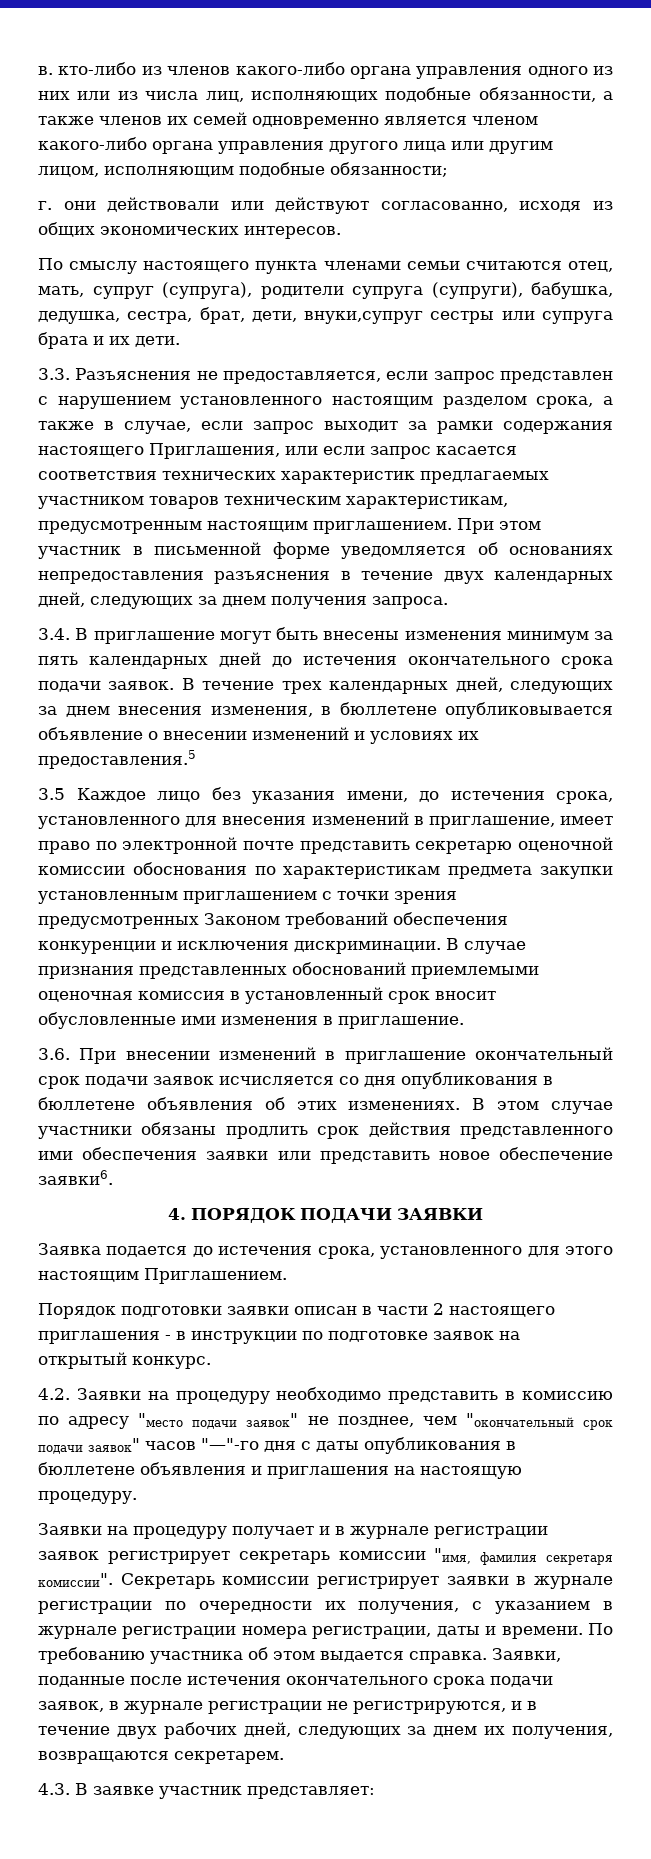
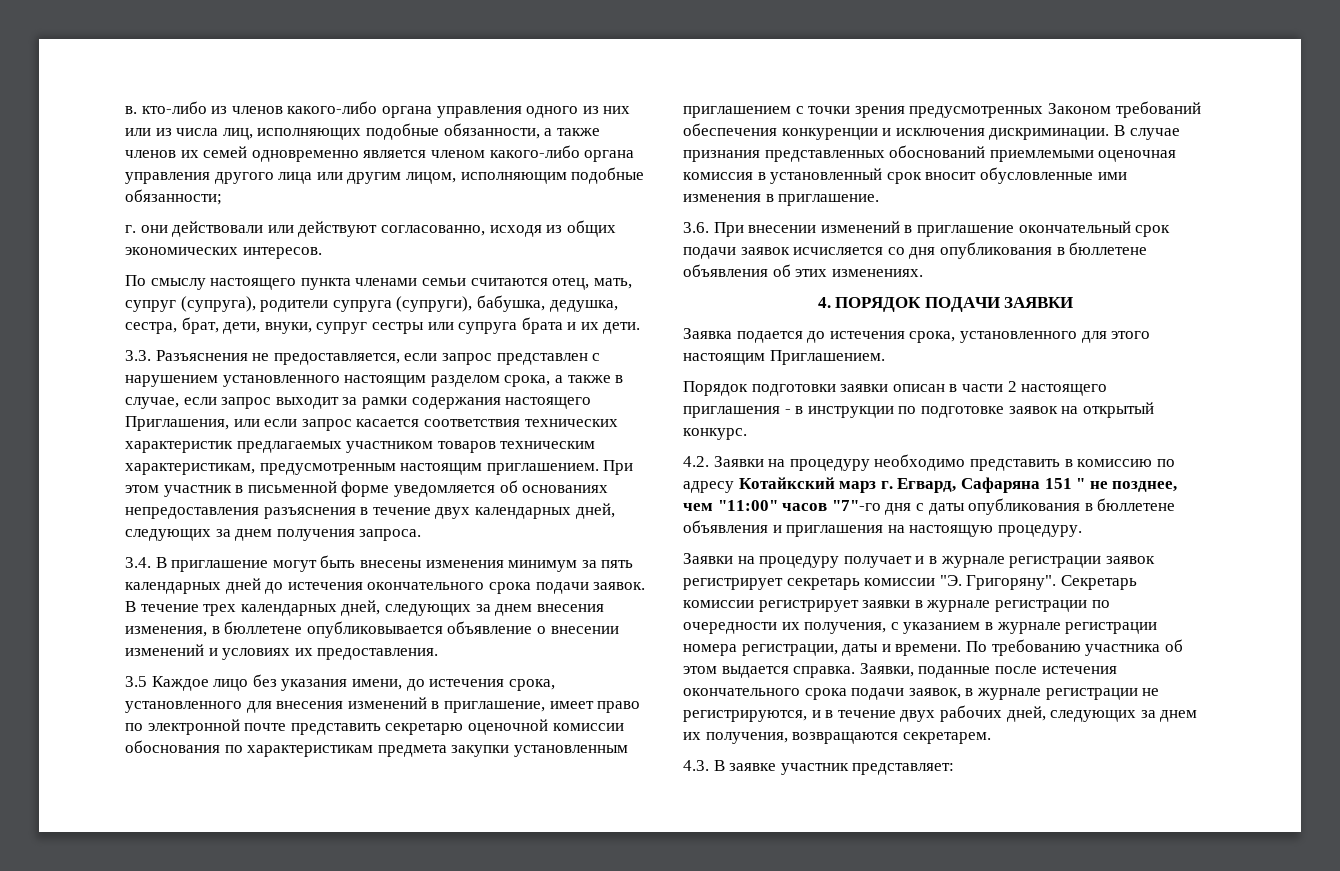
- По смыслу настоящего пункта членами семьи считаются отец, мать, супруг (супруга), родители супруга (супруги), бабушка, дедушка, сестра, брат, дети, внуки,супруг сестры или супруга брата и их дети.
+ По смыслу настоящего пункта членами семьи считаются отец, мать, супруг (супруга), родители супруга (супруги), бабушка, дедушка, сестра, брат, дети, внуки, супруг сестры или супруга брата и их дети.
- В течение трех календарных дней, следующих за днем внесения изменения, в бюллетене опубликовывается объявление о внесении изменений и условиях их предоставления.5
+ В течение трех календарных дней, следующих за днем внесения изменения, в бюллетене опубликовывается объявление о внесении изменений и условиях их предоставления.
- В этом случае участники обязаны продлить срок действия представленного ими обеспечения заявки или представить новое обеспечение заявки6.
- 4.2. Заявки на процедуру необходимо представить в комиссию по адресу "место подачи заявок" не позднее, чем "окончательный срок подачи заявок" часов "—"-го дня с даты опубликования в бюллетене объявления и приглашения на настоящую процедуру.
+ 4.2. Заявки на процедуру необходимо представить в комиссию по адресу Котайкский марз г. Егвард, Сафаряна 151 " не позднее, чем "11:00" часов "7"-го дня с даты опубликования в бюллетене объявления и приглашения на настоящую процедуру.
- Заявки на процедуру получает и в журнале регистрации заявок регистрирует секретарь комиссии "имя, фамилия секретаря комиссии".
+ Заявки на процедуру получает и в журнале регистрации заявок регистрирует секретарь комиссии "Э. Григоряну".

